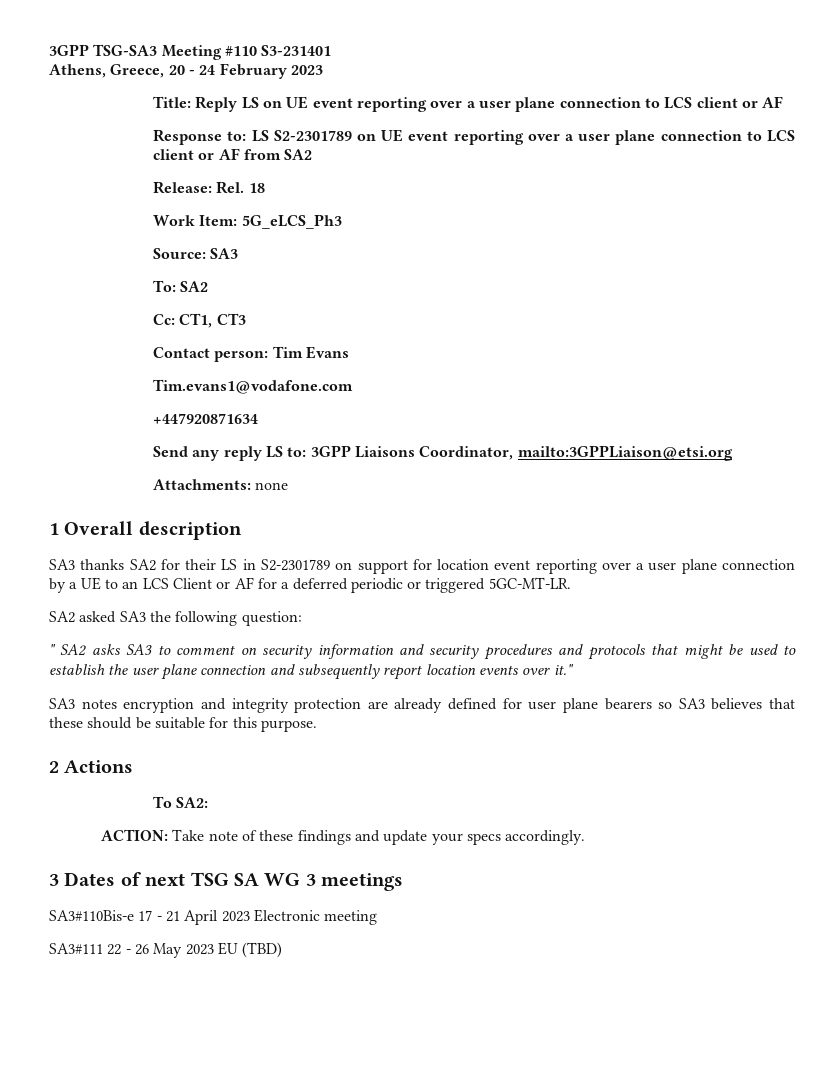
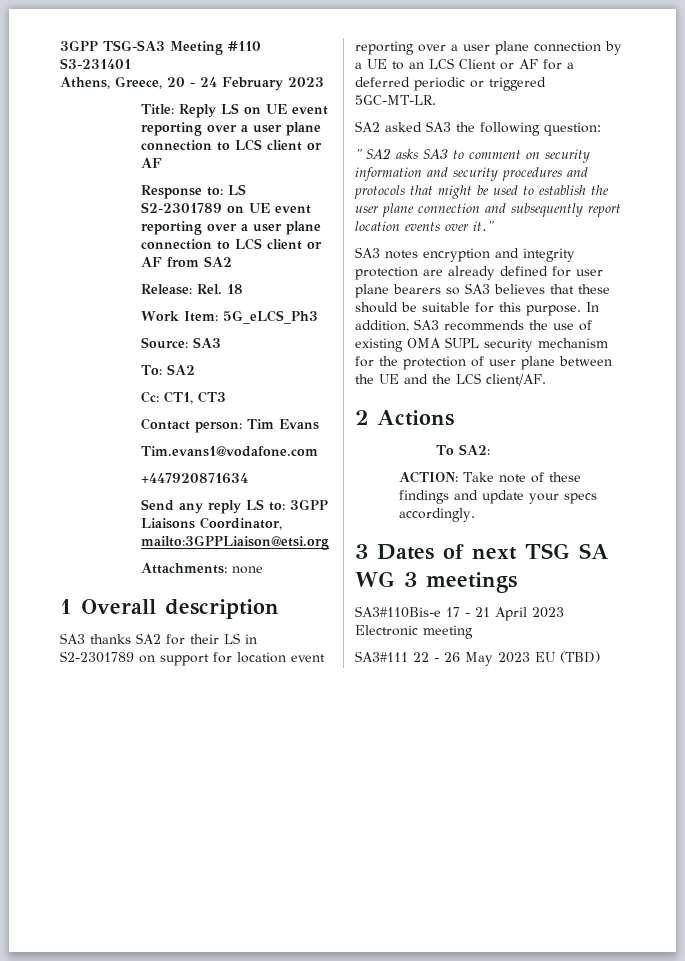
+ In addition, SA3 recommends the use of existing OMA SUPL security mechanism for the protection of user plane between the UE and the LCS client/AF.

